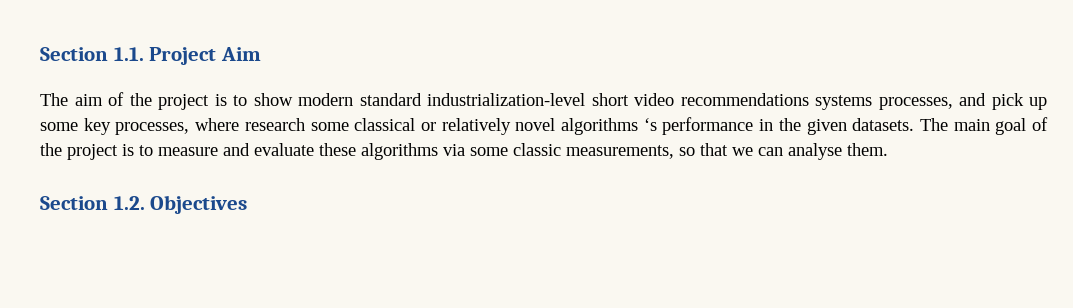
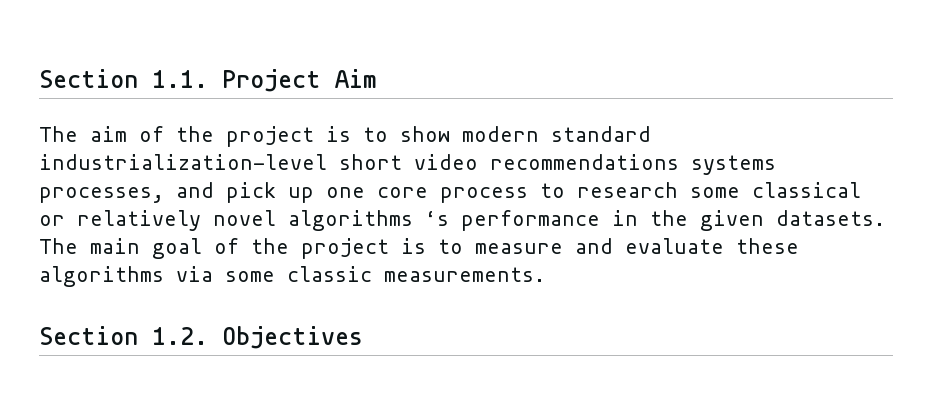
- The aim of the project is to show modern standard industrialization-level short video recommendations systems processes, and pick up some key processes, where research some classical or relatively novel algorithms ‘s performance in the given datasets.
+ The aim of the project is to show modern standard industrialization-level short video recommendations systems processes, and pick up one core process to research some classical or relatively novel algorithms ‘s performance in the given datasets.
- The main goal of the project is to measure and evaluate these algorithms via some classic measurements, so that we can analyse them.
+ The main goal of the project is to measure and evaluate these algorithms via some classic measurements.

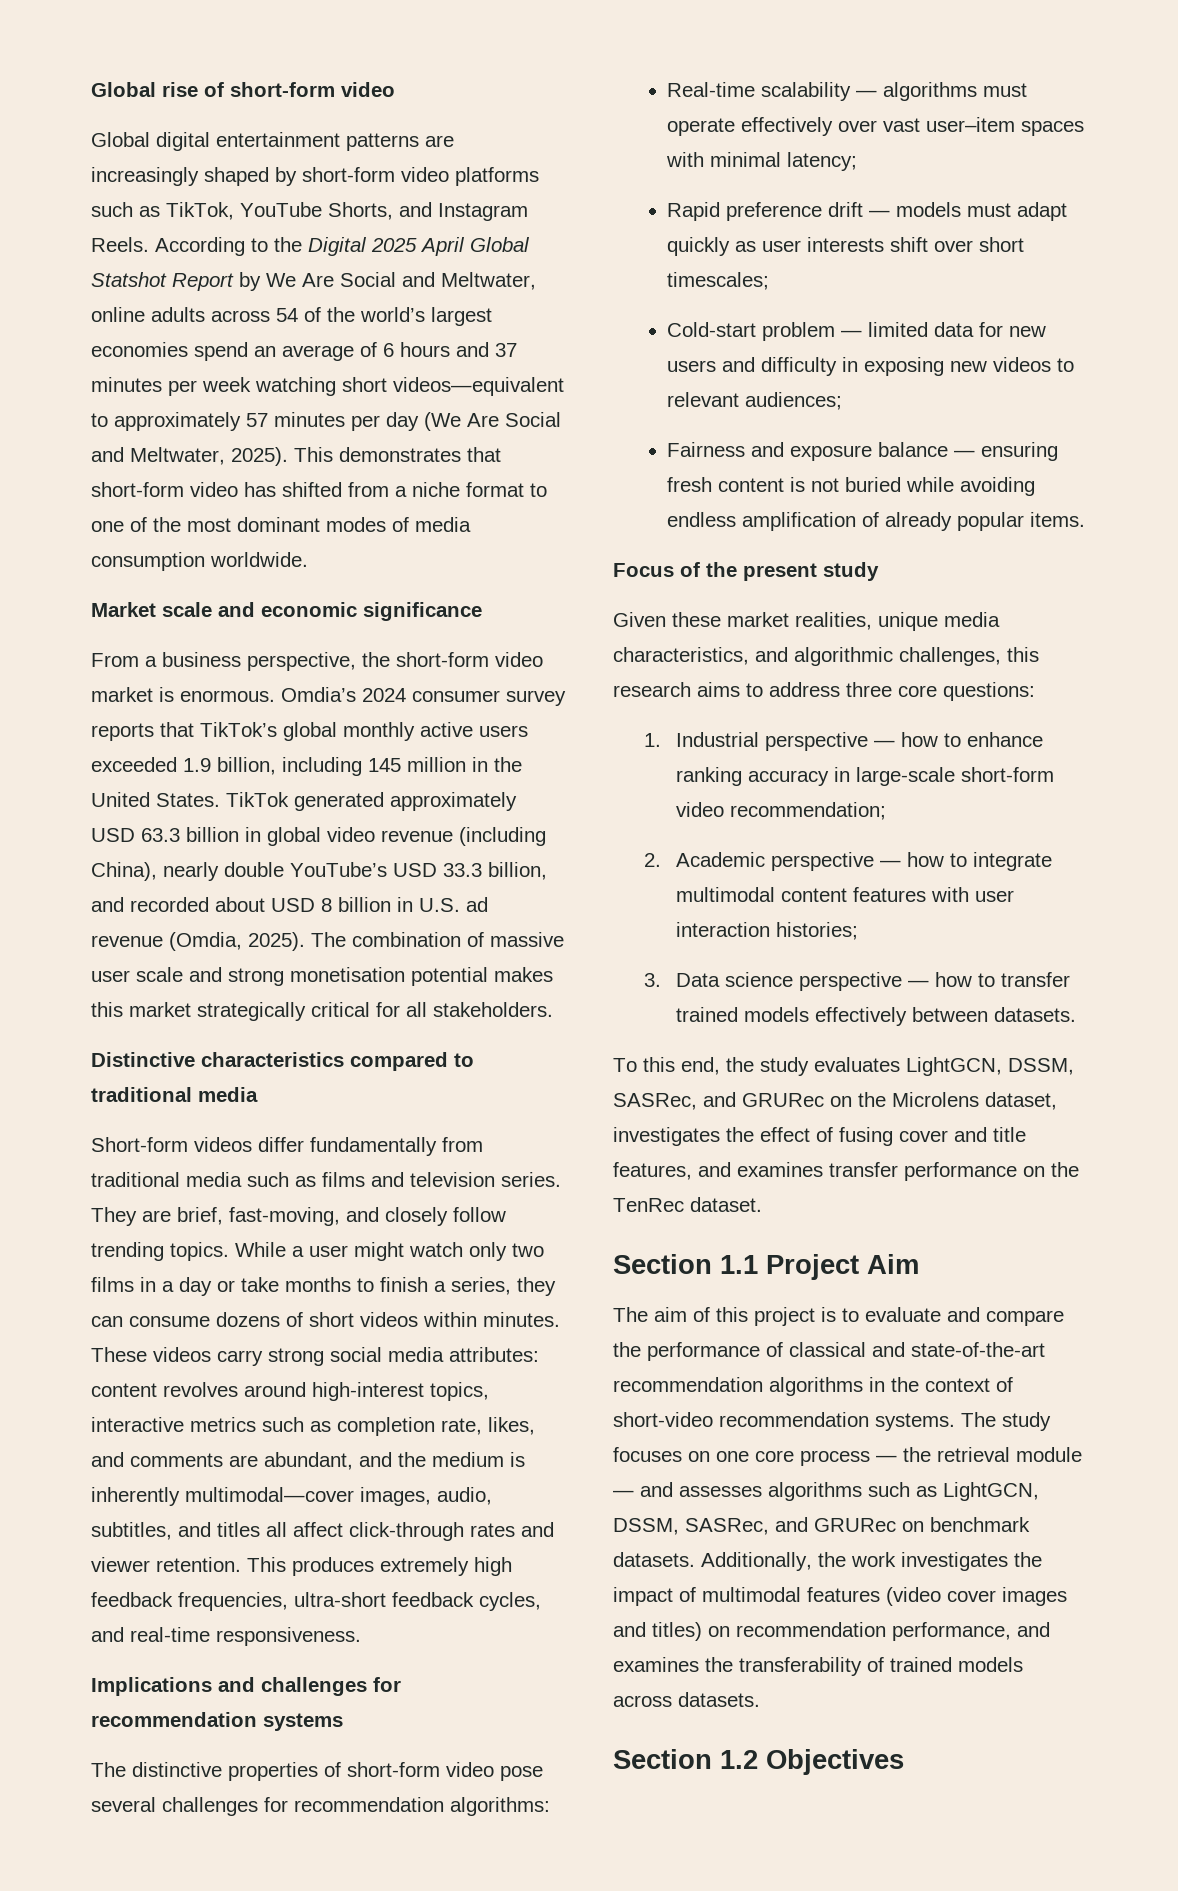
- Section 1.1. Project Aim
+ Global rise of short-form video
+ Global digital entertainment patterns are increasingly shaped by short-form video platforms such as TikTok, YouTube Shorts, and Instagram Reels. According to the Digital 2025 April Global Statshot Report by We Are Social and Meltwater, online adults across 54 of the world’s largest economies spend an average of 6 hours and 37 minutes per week watching short videos—equivalent to approximately 57 minutes per day (We Are Social and Meltwater, 2025). This demonstrates that short-form video has shifted from a niche format to one of the most dominant modes of media consumption worldwide.
+ Market scale and economic significance
+ From a business perspective, the short-form video market is enormous. Omdia’s 2024 consumer survey reports that TikTok’s global monthly active users exceeded 1.9 billion, including 145 million in the United States. TikTok generated approximately USD 63.3 billion in global video revenue (including China), nearly double YouTube’s USD 33.3 billion, and recorded about USD 8 billion in U.S. ad revenue (Omdia, 2025). The combination of massive user scale and strong monetisation potential makes this market strategically critical for all stakeholders.
+ Distinctive characteristics compared to traditional media
+ Short-form videos differ fundamentally from traditional media such as films and television series. They are brief, fast-moving, and closely follow trending topics. While a user might watch only two films in a day or take months to finish a series, they can consume dozens of short videos within minutes. These videos carry strong social media attributes: content revolves around high-interest topics, interactive metrics such as completion rate, likes, and comments are abundant, and the medium is inherently multimodal—cover images, audio, subtitles, and titles all affect click-through rates and viewer retention. This produces extremely high feedback frequencies, ultra-short feedback cycles, and real-time responsiveness.
+ Implications and challenges for recommendation systems
+ The distinctive properties of short-form video pose several challenges for recommendation algorithms:
+ Real-time scalability — algorithms must operate effectively over vast user–item spaces with minimal latency;
+ Rapid preference drift — models must adapt quickly as user interests shift over short timescales;
+ Cold-start problem — limited data for new users and difficulty in exposing new videos to relevant audiences;
+ Fairness and exposure balance — ensuring fresh content is not buried while avoiding endless amplification of already popular items.
+ Focus of the present study
+ Given these market realities, unique media characteristics, and algorithmic challenges, this research aims to address three core questions:
+ 1. Industrial perspective — how to enhance ranking accuracy in large-scale short-form video recommendation;
+ 2. Academic perspective — how to integrate multimodal content features with user interaction histories;
+ 3. Data science perspective — how to transfer trained models effectively between datasets.
+ To this end, the study evaluates LightGCN, DSSM, SASRec, and GRURec on the Microlens dataset, investigates the effect of fusing cover and title features, and examines transfer performance on the TenRec dataset.
+ Section 1.1 Project Aim
- The aim of the project is to show modern standard industrialization-level short video recommendations systems processes, and pick up one core process to research some classical or relatively novel algorithms ‘s performance in the given datasets. The main goal of the project is to measure and evaluate these algorithms via some classic measurements.
- Section 1.2. Objectives
+ The aim of this project is to evaluate and compare the performance of classical and state-of-the-art recommendation algorithms in the context of short-video recommendation systems. The study focuses on one core process — the retrieval module — and assesses algorithms such as LightGCN, DSSM, SASRec, and GRURec on benchmark datasets. Additionally, the work investigates the impact of multimodal features (video cover images and titles) on recommendation performance, and examines the transferability of trained models across datasets.
+ Section 1.2 Objectives

